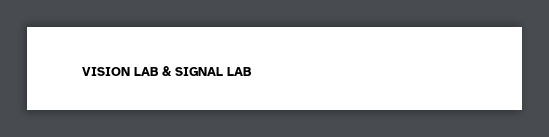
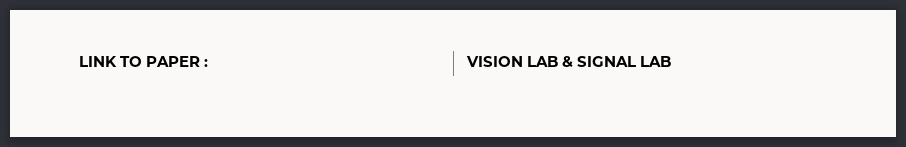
+ LINK TO PAPER :

